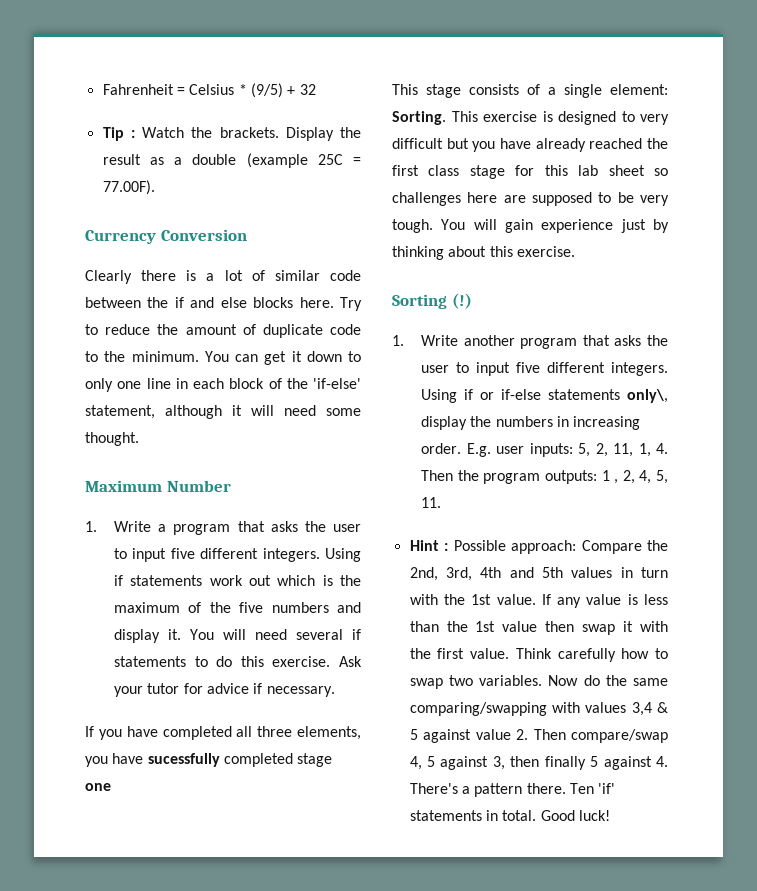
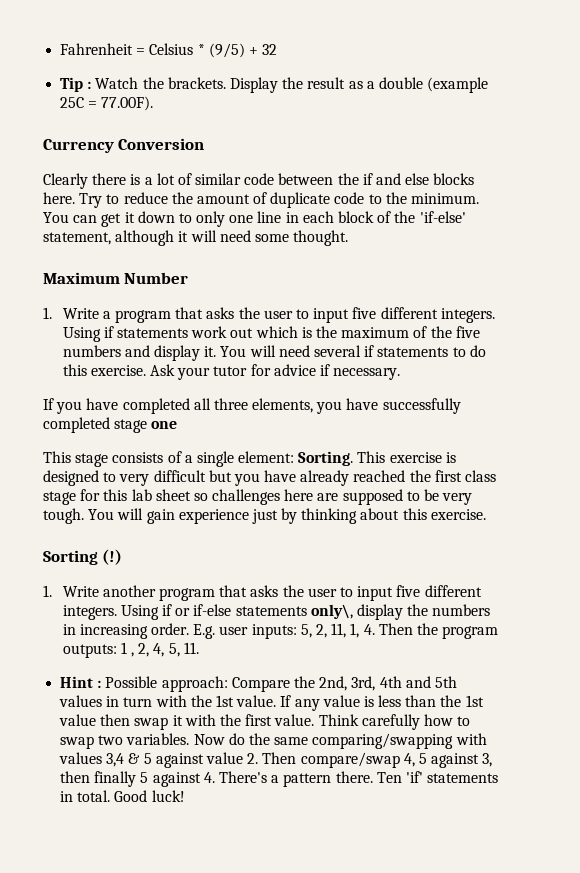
- If you have completed all three elements, you have sucessfully completed stage one
+ If you have completed all three elements, you have successfully completed stage one

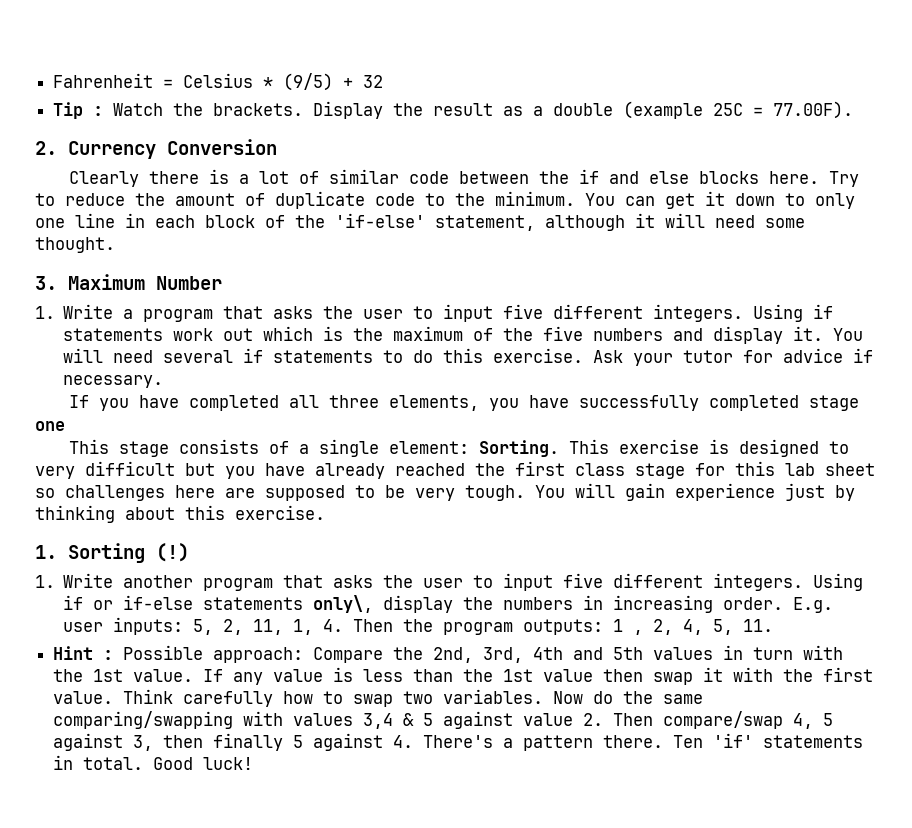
- Currency Conversion
+ 2. Currency Conversion
- Maximum Number
+ 3. Maximum Number
- Sorting (!)
+ 1. Sorting (!)

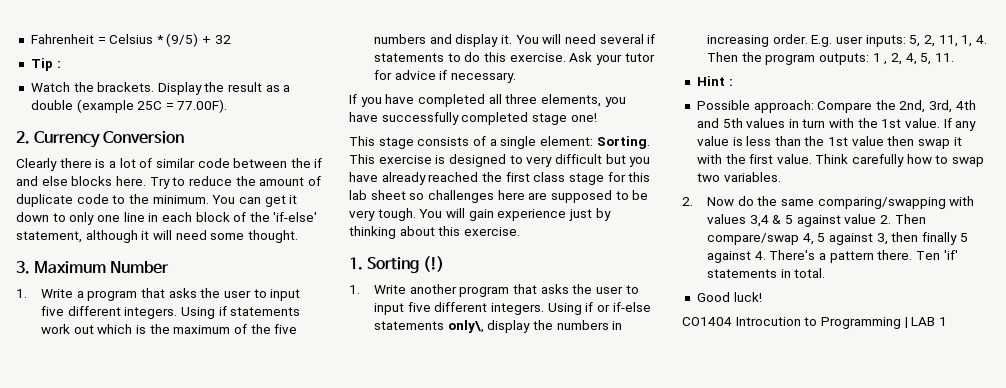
- Tip : Watch the brackets.
+ Tip :
+ Watch the brackets.
- If you have completed all three elements, you have successfully completed stage one
+ If you have completed all three elements, you have successfully completed stage one!
- Hint : Possible approach: Compare the 2nd, 3rd, 4th and 5th values in turn with the 1st value.
+ Hint :
+ Possible approach: Compare the 2nd, 3rd, 4th and 5th values in turn with the 1st value.
- Think carefully how to swap two variables. Now do the same comparing/swapping with values 3,4 & 5 against value 2. Then compare/swap 4, 5 against 3, then finally 5 against 4. There's a pattern there.
+ Think carefully how to swap two variables.
+ 2. Now do the same comparing/swapping with values 3,4 & 5 against value 2. Then compare/swap 4, 5 against 3, then finally 5 against 4. There's a pattern there.
- Ten 'if' statements in total. Good luck!
+ Ten 'if' statements in total.
+ Good luck!
+ CO1404 Introcution to Programming | LAB 1

